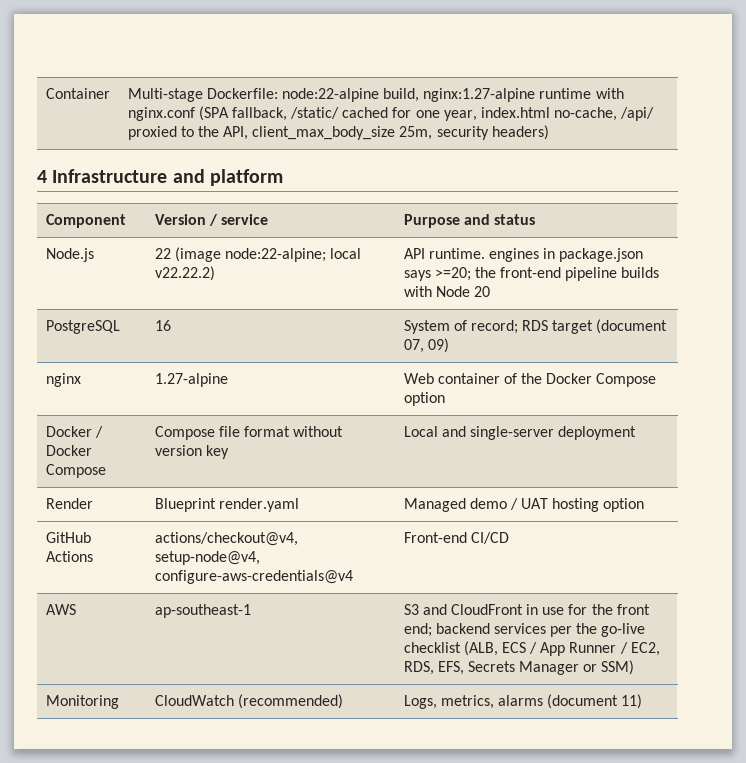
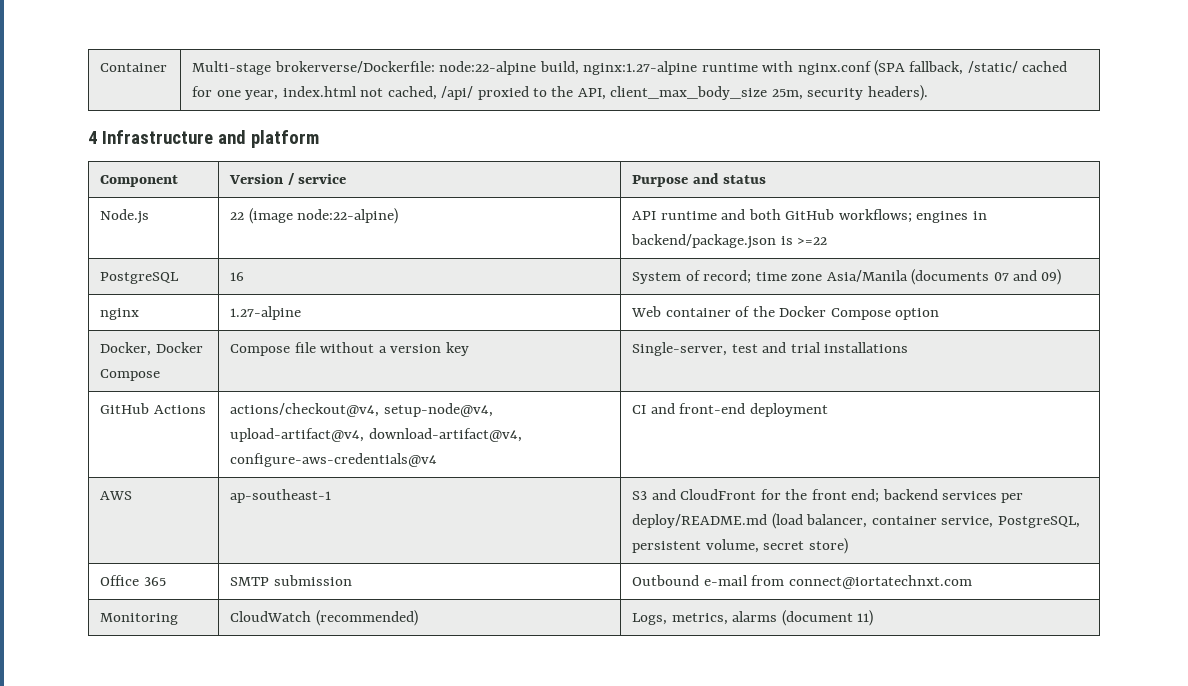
- Container | Multi-stage Dockerfile: node:22-alpine build, nginx:1.27-alpine runtime with nginx.conf (SPA fallback, /static/ cached for one year, index.html no-cache, /api/ proxied to the API, client_max_body_size 25m, security headers)
+ Container | Multi-stage brokerverse/Dockerfile: node:22-alpine build, nginx:1.27-alpine runtime with nginx.conf (SPA fallback, /static/ cached for one year, index.html not cached, /api/ proxied to the API, client_max_body_size 25m, security headers).
- Node.js | 22 (image node:22-alpine; local v22.22.2) | API runtime. engines in package.json says >=20; the front-end pipeline builds with Node 20
+ Node.js | 22 (image node:22-alpine) | API runtime and both GitHub workflows; engines in backend/package.json is >=22
- PostgreSQL | 16 | System of record; RDS target (document 07, 09)
+ PostgreSQL | 16 | System of record; time zone Asia/Manila (documents 07 and 09)
- Docker / Docker Compose | Compose file format without version key | Local and single-server deployment
- Render | Blueprint render.yaml | Managed demo / UAT hosting option
+ Docker, Docker Compose | Compose file without a version key | Single-server, test and trial installations
- GitHub Actions | actions/checkout@v4, setup-node@v4, configure-aws-credentials@v4 | Front-end CI/CD
+ GitHub Actions | actions/checkout@v4, setup-node@v4, upload-artifact@v4, download-artifact@v4, configure-aws-credentials@v4 | CI and front-end deployment
- AWS | ap-southeast-1 | S3 and CloudFront in use for the front end; backend services per the go-live checklist (ALB, ECS / App Runner / EC2, RDS, EFS, Secrets Manager or SSM)
+ AWS | ap-southeast-1 | S3 and CloudFront for the front end; backend services per deploy/README.md (load balancer, container service, PostgreSQL, persistent volume, secret store)
+ Office 365 | SMTP submission | Outbound e-mail from connect@iortatechnxt.com

